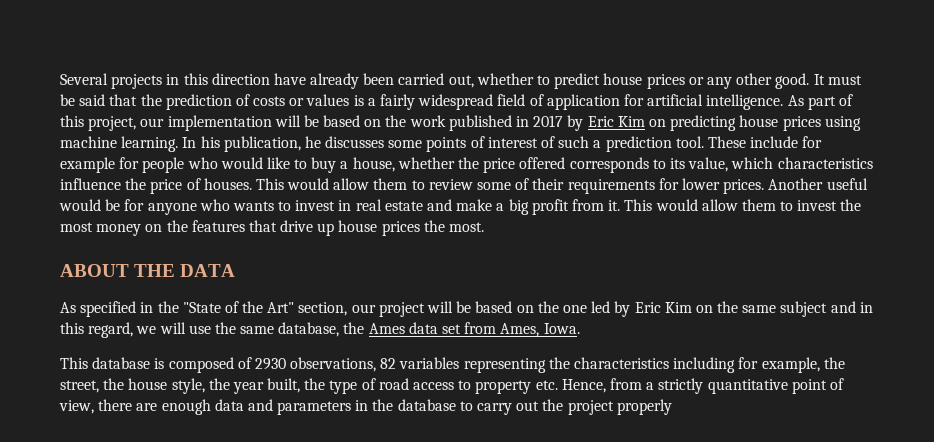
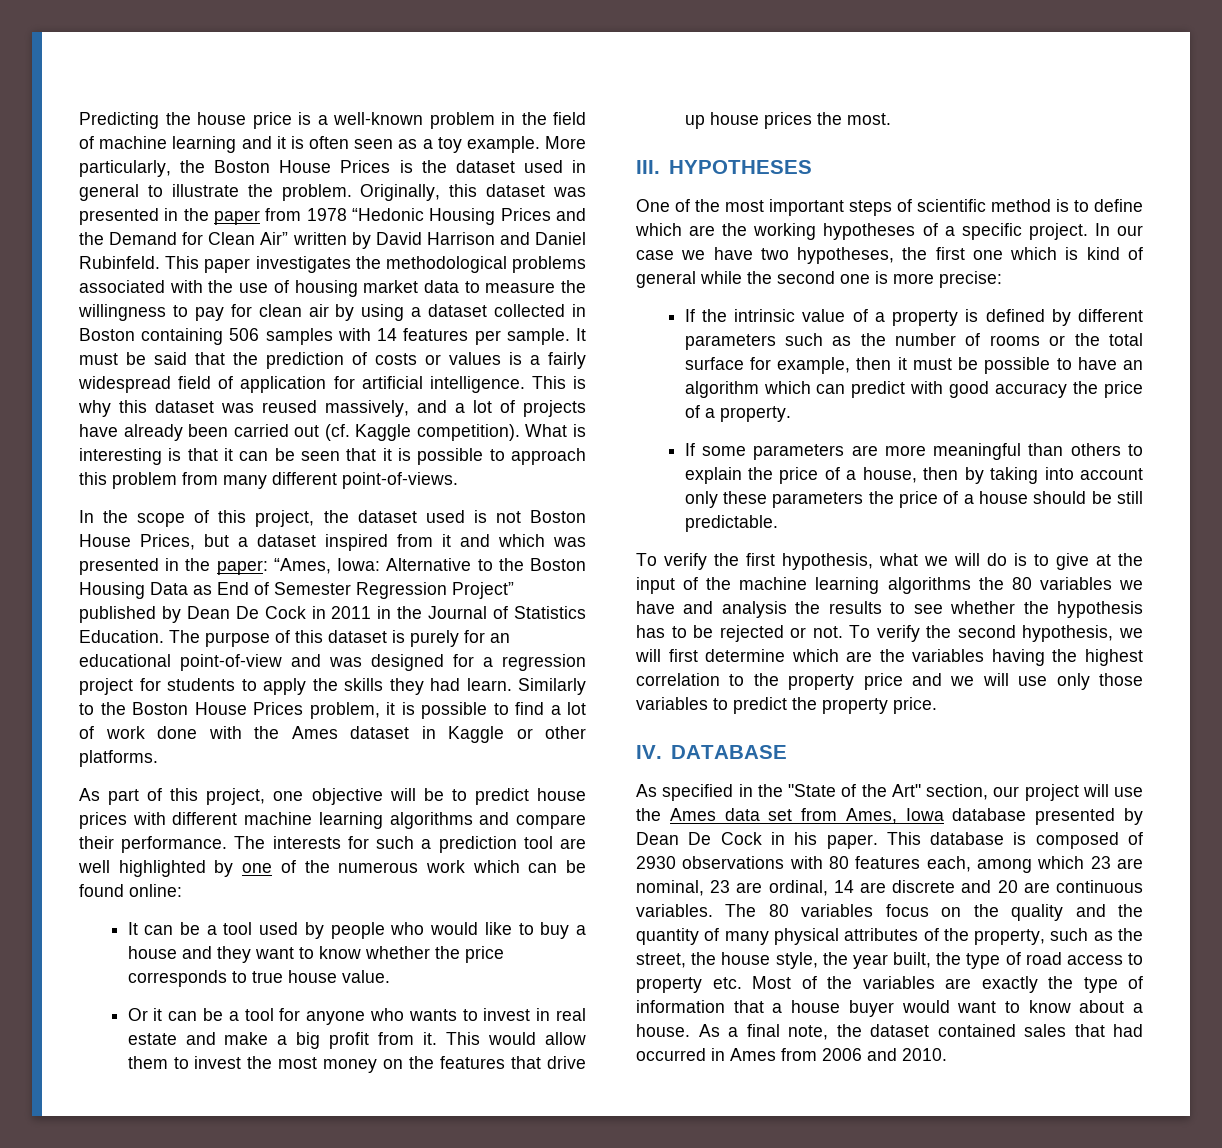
- Several projects in this direction have already been carried out, whether to predict house prices or any other good.
+ Predicting the house price is a well-known problem in the field of machine learning and it is often seen as a toy example. More particularly, the Boston House Prices is the dataset used in general to illustrate the problem. Originally, this dataset was presented in the paper from 1978 “Hedonic Housing Prices and the Demand for Clean Air” written by David Harrison and Daniel Rubinfeld. This paper investigates the methodological problems associated with the use of housing market data to measure the willingness to pay for clean air by using a dataset collected in Boston containing 506 samples with 14 features per sample.
- It must be said that the prediction of costs or values is a fairly widespread field of application for artificial intelligence. As part of this project, our implementation will be based on the work published in 2017 by Eric Kim on predicting house prices using machine learning. In his publication, he discusses some points of interest of such a prediction tool. These include for example for people who would like to buy a house, whether the price offered corresponds to its value, which characteristics influence the price of houses. This would allow them to review some of their requirements for lower prices. Another useful would be for anyone who wants to invest in real estate and make a big profit from it.
+ It must be said that the prediction of costs or values is a fairly widespread field of application for artificial intelligence. This is why this dataset was reused massively, and a lot of projects have already been carried out (cf. Kaggle competition). What is interesting is that it can be seen that it is possible to approach this problem from many different point-of-views.
+ In the scope of this project, the dataset used is not Boston House Prices, but a dataset inspired from it and which was presented in the paper: “Ames, Iowa: Alternative to the Boston Housing Data as End of Semester Regression Project” published by Dean De Cock in 2011 in the Journal of Statistics Education. The purpose of this dataset is purely for an educational point-of-view and was designed for a regression project for students to apply the skills they had learn. Similarly to the Boston House Prices problem, it is possible to find a lot of work done with the Ames dataset in Kaggle or other platforms.
+ As part of this project, one objective will be to predict house prices with different machine learning algorithms and compare their performance. The interests for such a prediction tool are well highlighted by one of the numerous work which can be found online:
+ It can be a tool used by people who would like to buy a house and they want to know whether the price corresponds to true house value.
+ Or it can be a tool for anyone who wants to invest in real estate and make a big profit from it.
- ABOUT THE DATA
+ III. HYPOTHESES
+ One of the most important steps of scientific method is to define which are the working hypotheses of a specific project. In our case we have two hypotheses, the first one which is kind of general while the second one is more precise:
+ If the intrinsic value of a property is defined by different parameters such as the number of rooms or the total surface for example, then it must be possible to have an algorithm which can predict with good accuracy the price of a property.
+ If some parameters are more meaningful than others to explain the price of a house, then by taking into account only these parameters the price of a house should be still predictable.
+ To verify the first hypothesis, what we will do is to give at the input of the machine learning algorithms the 80 variables we have and analysis the results to see whether the hypothesis has to be rejected or not. To verify the second hypothesis, we will first determine which are the variables having the highest correlation to the property price and we will use only those variables to predict the property price.
+ IV. DATABASE
- As specified in the "State of the Art" section, our project will be based on the one led by Eric Kim on the same subject and in this regard, we will use the same database, the Ames data set from Ames, Iowa.
- This database is composed of 2930 observations, 82 variables representing the characteristics including for example, the street, the house style, the year built, the type of road access to property etc. Hence, from a strictly quantitative point of view, there are enough data and parameters in the database to carry out the project properly
+ As specified in the "State of the Art" section, our project will use the Ames data set from Ames, Iowa database presented by Dean De Cock in his paper. This database is composed of 2930 observations with 80 features each, among which 23 are nominal, 23 are ordinal, 14 are discrete and 20 are continuous variables. The 80 variables focus on the quality and the quantity of many physical attributes of the property, such as the street, the house style, the year built, the type of road access to property etc. Most of the variables are exactly the type of information that a house buyer would want to know about a house. As a final note, the dataset contained sales that had occurred in Ames from 2006 and 2010.

